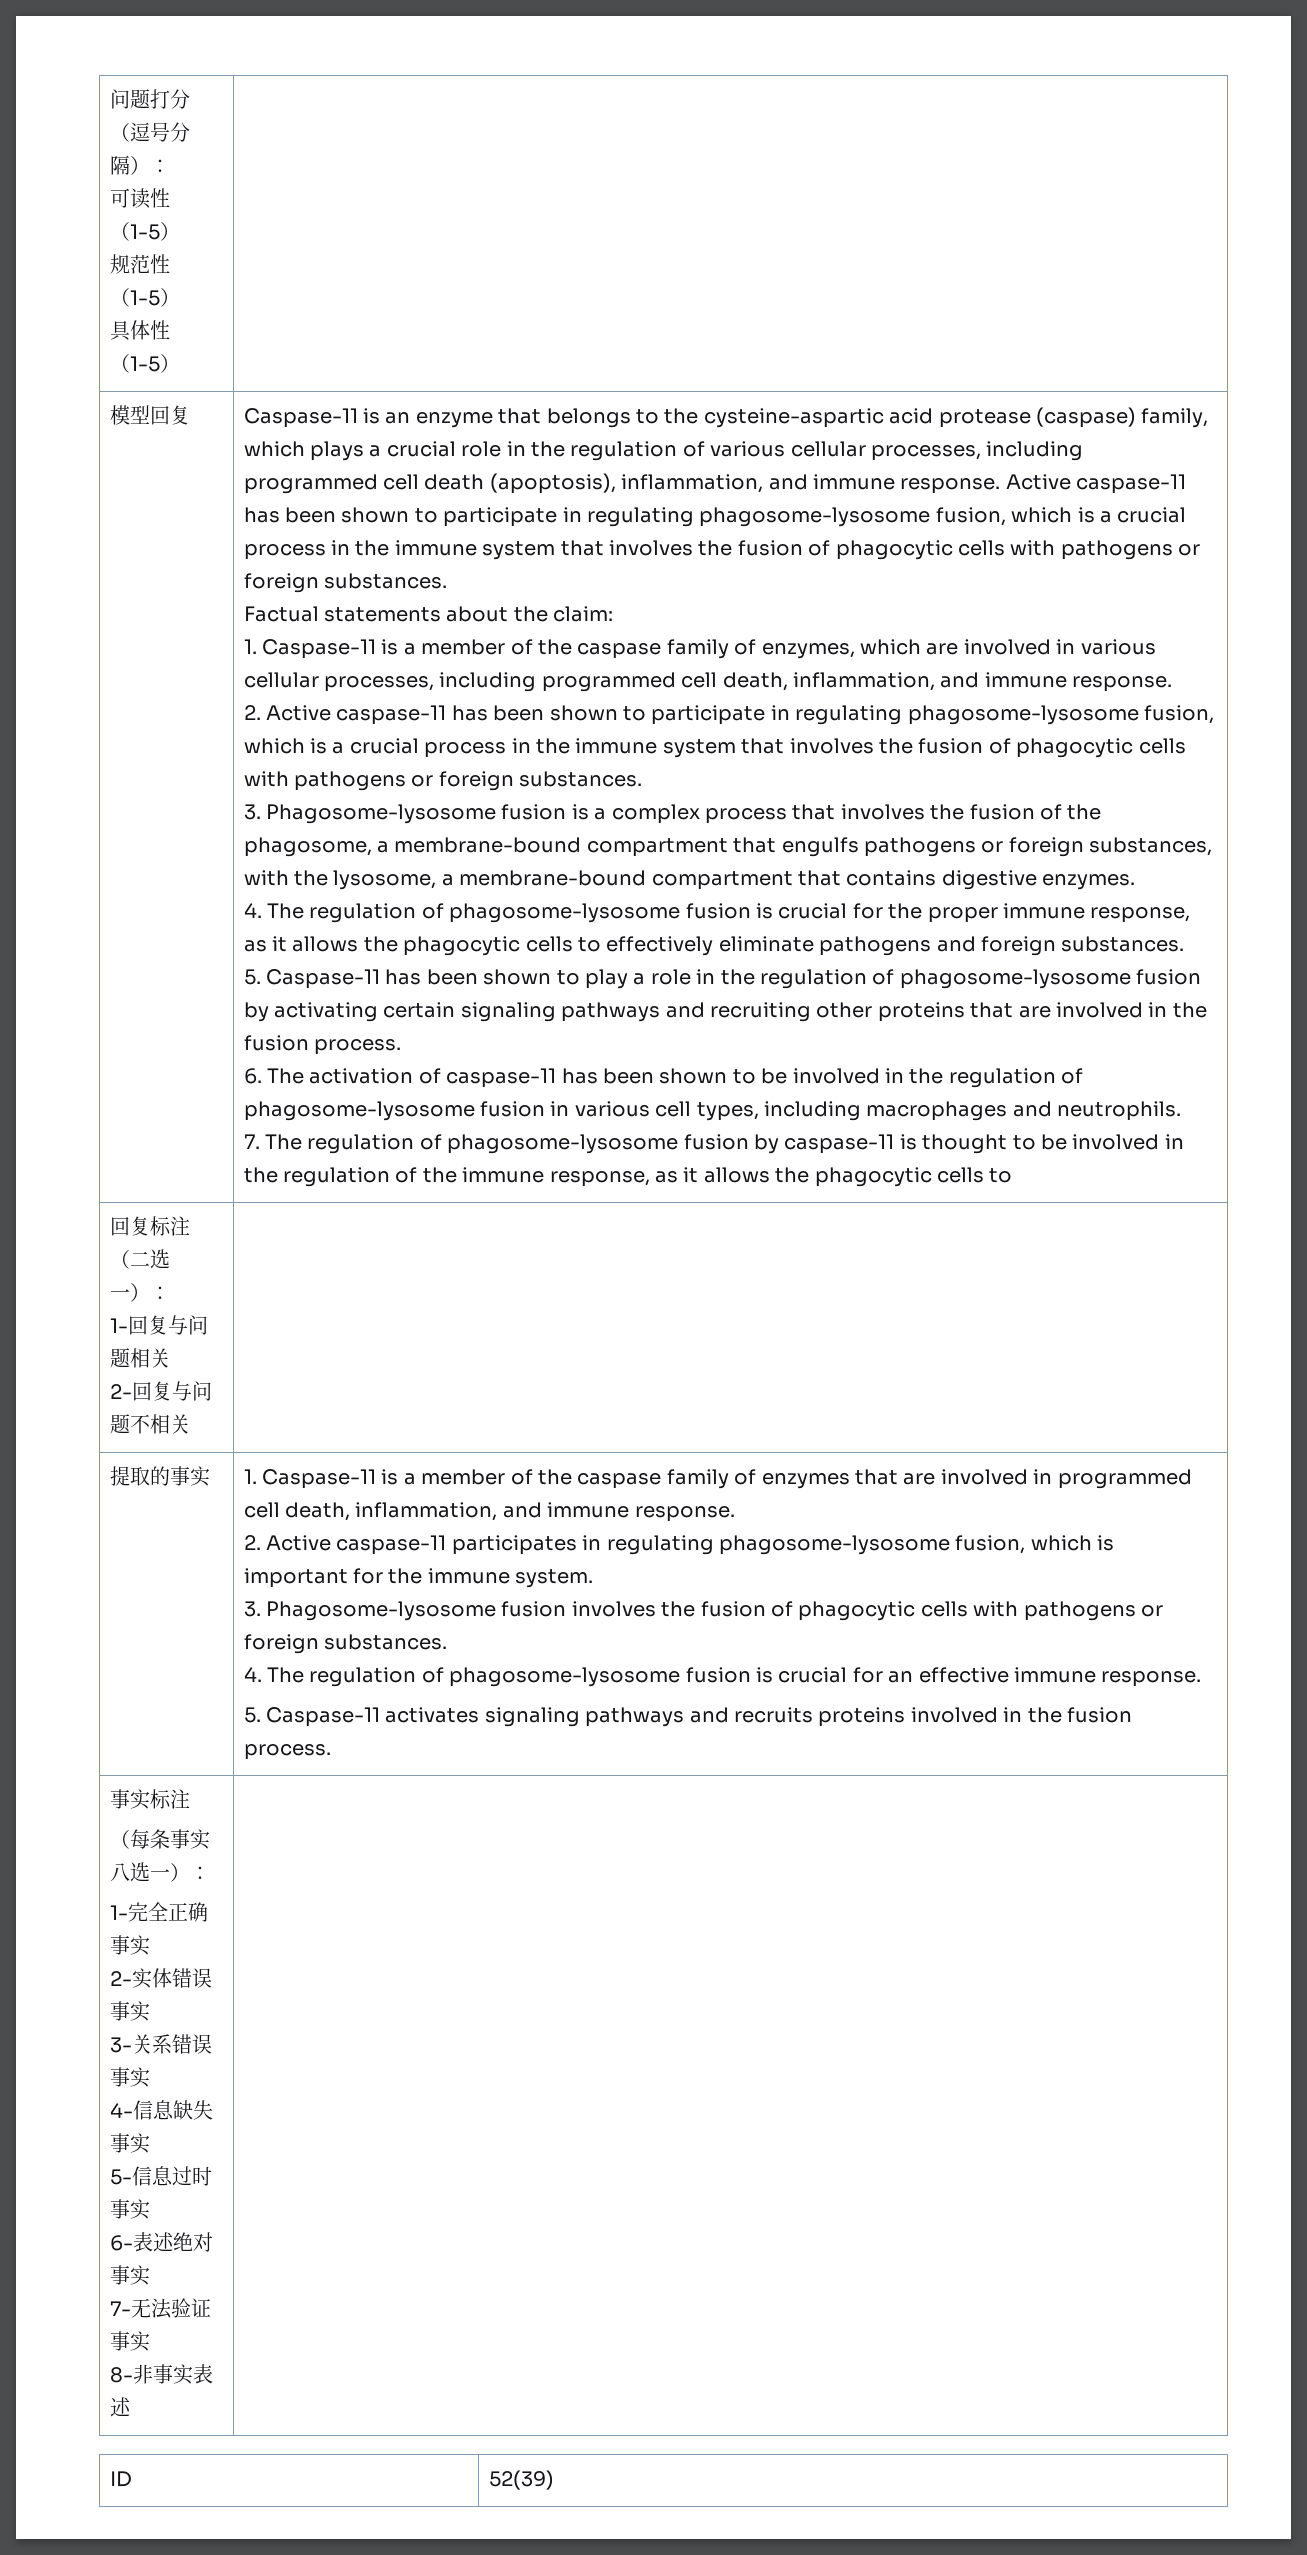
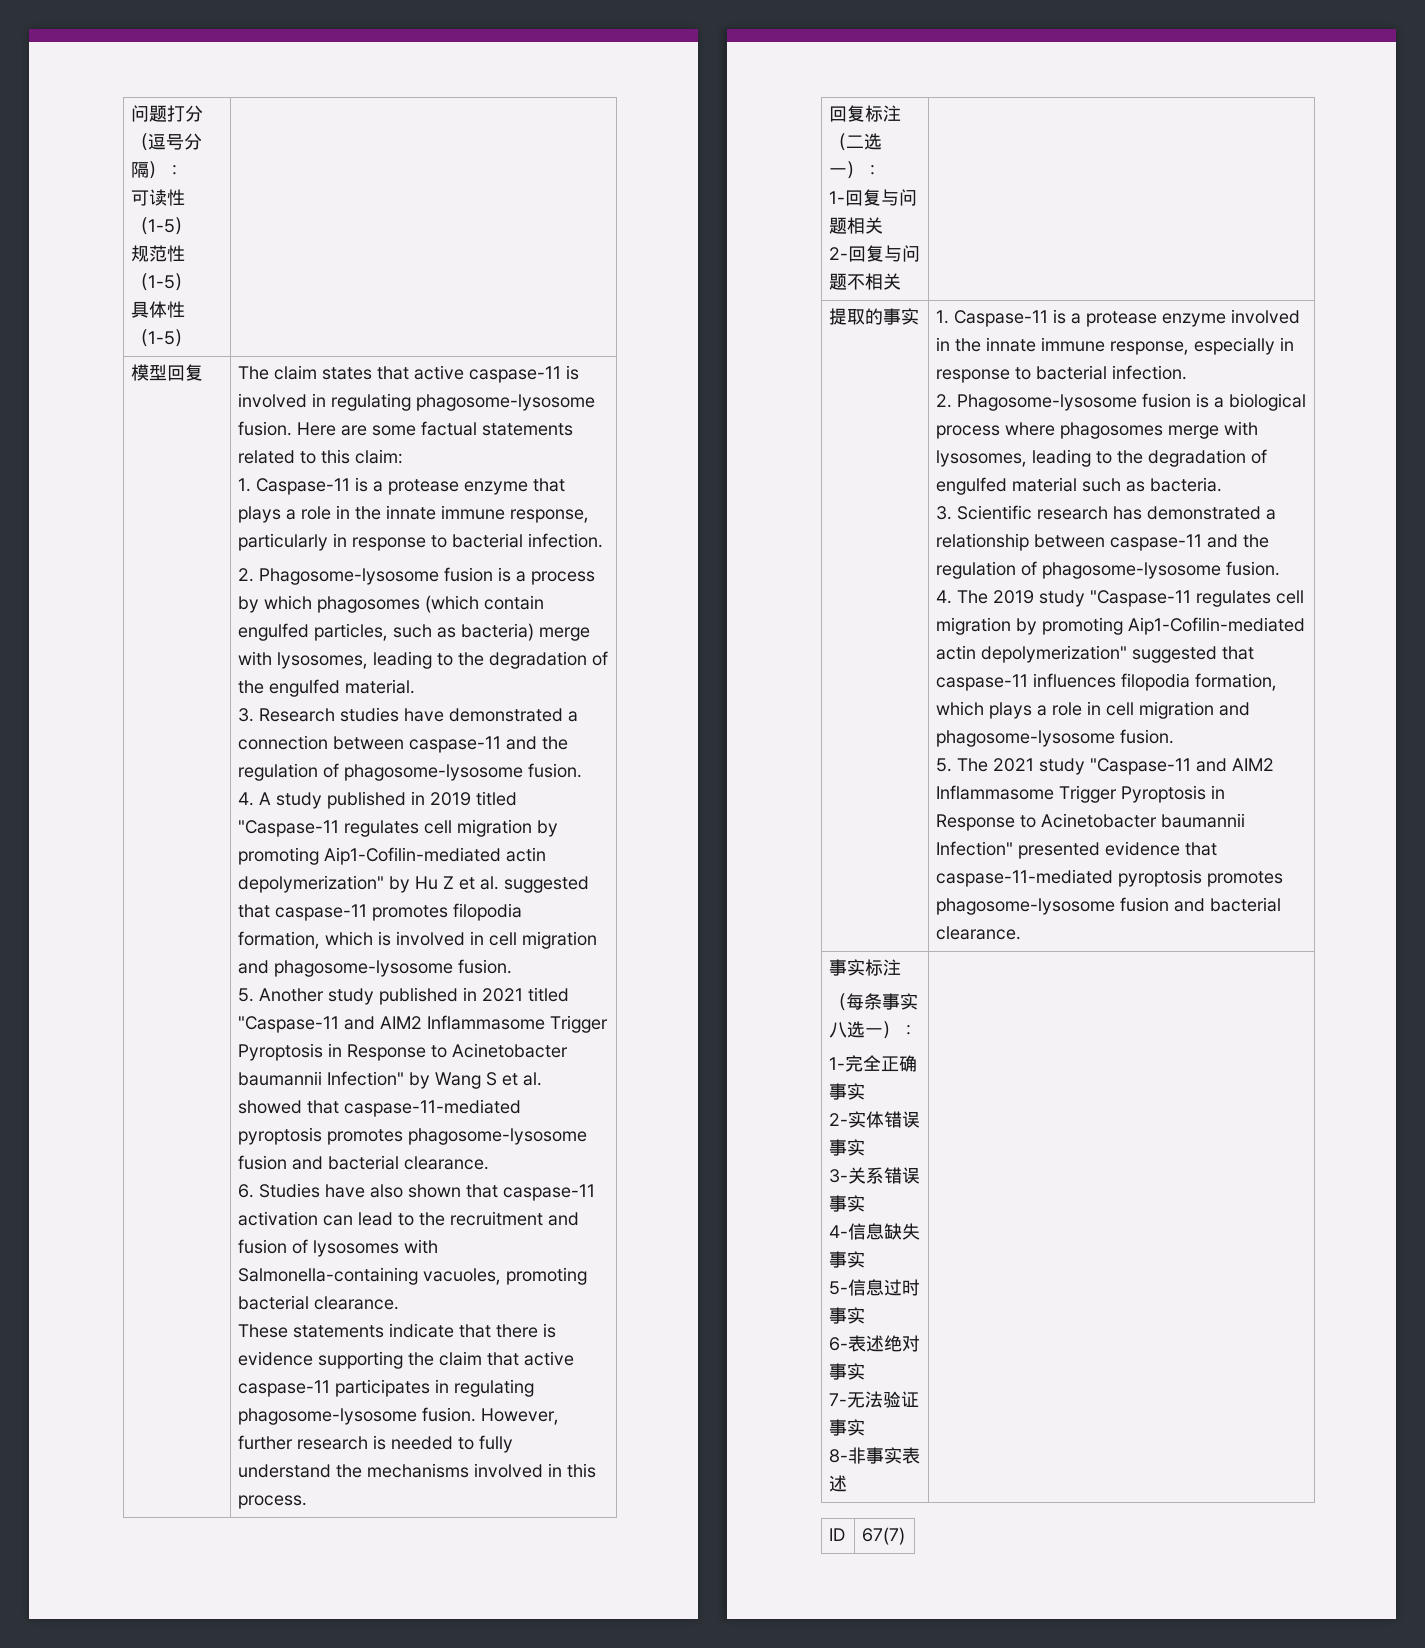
- Caspase-11 is an enzyme that belongs to the cysteine-aspartic acid protease (caspase) family, which plays a crucial role in the regulation of various cellular processes, including programmed cell death (apoptosis), inflammation, and immune response. Active caspase-11 has been shown to participate in regulating phagosome-lysosome fusion, which is a crucial process in the immune system that involves the fusion of phagocytic cells with pathogens or foreign substances.
- Factual statements about the claim:
+ The claim states that active caspase-11 is involved in regulating phagosome-lysosome fusion. Here are some factual statements related to this claim:
- 1. Caspase-11 is a member of the caspase family of enzymes, which are involved in various cellular processes, including programmed cell death, inflammation, and immune response.
- 2. Active caspase-11 has been shown to participate in regulating phagosome-lysosome fusion, which is a crucial process in the immune system that involves the fusion of phagocytic cells with pathogens or foreign substances.
- 3. Phagosome-lysosome fusion is a complex process that involves the fusion of the phagosome, a membrane-bound compartment that engulfs pathogens or foreign substances, with the lysosome, a membrane-bound compartment that contains digestive enzymes.
- 4. The regulation of phagosome-lysosome fusion is crucial for the proper immune response, as it allows the phagocytic cells to effectively eliminate pathogens and foreign substances.
- 5. Caspase-11 has been shown to play a role in the regulation of phagosome-lysosome fusion by activating certain signaling pathways and recruiting other proteins that are involved in the fusion process.
- 6. The activation of caspase-11 has been shown to be involved in the regulation of phagosome-lysosome fusion in various cell types, including macrophages and neutrophils.
- 7. The regulation of phagosome-lysosome fusion by caspase-11 is thought to be involved in the regulation of the immune response, as it allows the phagocytic cells to
+ 1. Caspase-11 is a protease enzyme that plays a role in the innate immune response, particularly in response to bacterial infection.
+ 2. Phagosome-lysosome fusion is a process by which phagosomes (which contain engulfed particles, such as bacteria) merge with lysosomes, leading to the degradation of the engulfed material.
+ 3. Research studies have demonstrated a connection between caspase-11 and the regulation of phagosome-lysosome fusion.
+ 4. A study published in 2019 titled "Caspase-11 regulates cell migration by promoting Aip1-Cofilin-mediated actin depolymerization" by Hu Z et al. suggested that caspase-11 promotes filopodia formation, which is involved in cell migration and phagosome-lysosome fusion.
+ 5. Another study published in 2021 titled "Caspase-11 and AIM2 Inflammasome Trigger Pyroptosis in Response to Acinetobacter baumannii Infection" by Wang S et al. showed that caspase-11-mediated pyroptosis promotes phagosome-lysosome fusion and bacterial clearance.
+ 6. Studies have also shown that caspase-11 activation can lead to the recruitment and fusion of lysosomes with Salmonella-containing vacuoles, promoting bacterial clearance.
+ These statements indicate that there is evidence supporting the claim that active caspase-11 participates in regulating phagosome-lysosome fusion. However, further research is needed to fully understand the mechanisms involved in this process.
- 1. Caspase-11 is a member of the caspase family of enzymes that are involved in programmed cell death, inflammation, and immune response.
- 2. Active caspase-11 participates in regulating phagosome-lysosome fusion, which is important for the immune system.
- 3. Phagosome-lysosome fusion involves the fusion of phagocytic cells with pathogens or foreign substances.
- 4. The regulation of phagosome-lysosome fusion is crucial for an effective immune response.
- 5. Caspase-11 activates signaling pathways and recruits proteins involved in the fusion process.
+ 1. Caspase-11 is a protease enzyme involved in the innate immune response, especially in response to bacterial infection.
+ 2. Phagosome-lysosome fusion is a biological process where phagosomes merge with lysosomes, leading to the degradation of engulfed material such as bacteria.
+ 3. Scientific research has demonstrated a relationship between caspase-11 and the regulation of phagosome-lysosome fusion.
+ 4. The 2019 study "Caspase-11 regulates cell migration by promoting Aip1-Cofilin-mediated actin depolymerization" suggested that caspase-11 influences filopodia formation, which plays a role in cell migration and phagosome-lysosome fusion.
+ 5. The 2021 study "Caspase-11 and AIM2 Inflammasome Trigger Pyroptosis in Response to Acinetobacter baumannii Infection" presented evidence that caspase-11-mediated pyroptosis promotes phagosome-lysosome fusion and bacterial clearance.
- ID | 52(39)
+ ID | 67(7)

